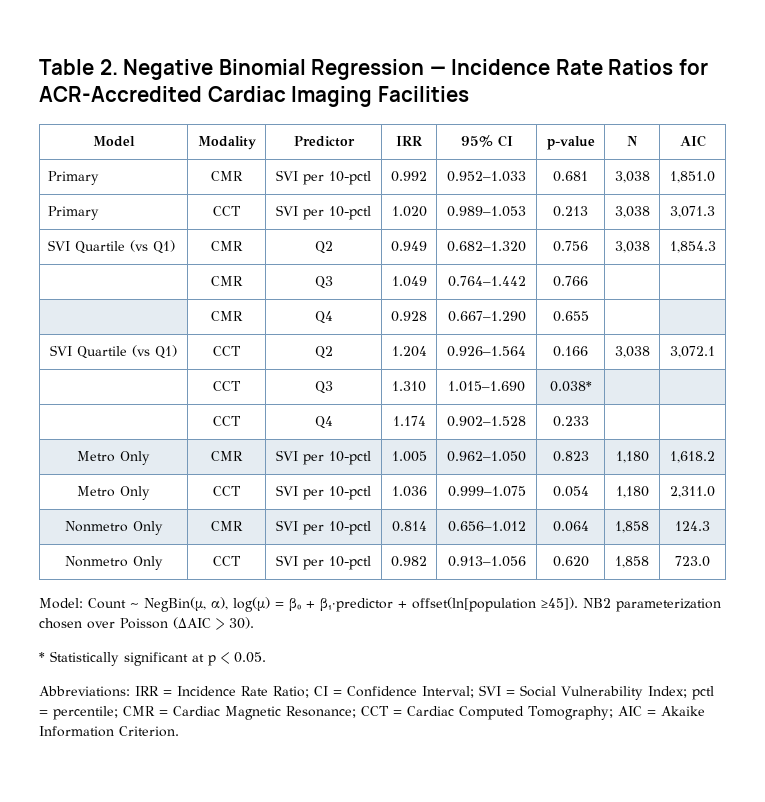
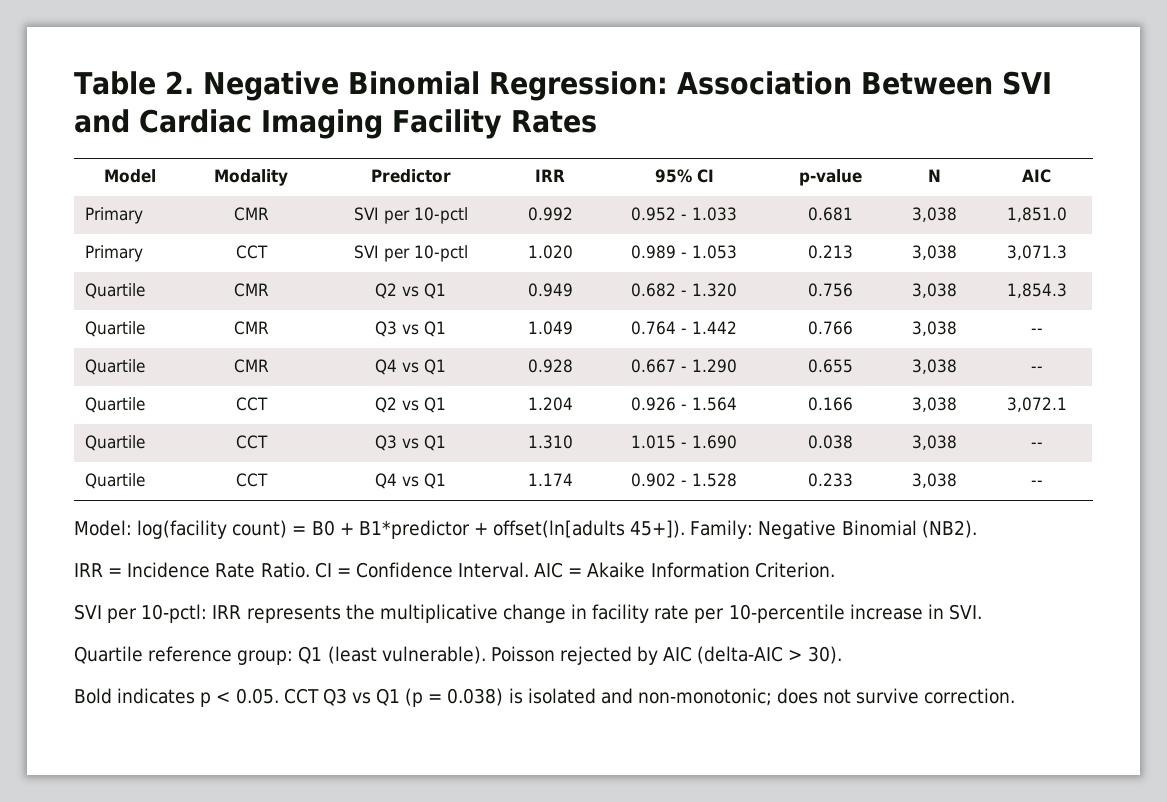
- Table 2. Negative Binomial Regression — Incidence Rate Ratios for ACR-Accredited Cardiac Imaging Facilities
+ Table 2. Negative Binomial Regression: Association Between SVI and Cardiac Imaging Facility Rates
- Primary | CMR | SVI per 10-pctl | 0.992 | 0.952–1.033 | 0.681 | 3,038 | 1,851.0
+ Primary | CMR | SVI per 10-pctl | 0.992 | 0.952 - 1.033 | 0.681 | 3,038 | 1,851.0
- Primary | CCT | SVI per 10-pctl | 1.020 | 0.989–1.053 | 0.213 | 3,038 | 3,071.3
+ Primary | CCT | SVI per 10-pctl | 1.020 | 0.989 - 1.053 | 0.213 | 3,038 | 3,071.3
- SVI Quartile (vs Q1) | CMR | Q2 | 0.949 | 0.682–1.320 | 0.756 | 3,038 | 1,854.3
+ Quartile | CMR | Q2 vs Q1 | 0.949 | 0.682 - 1.320 | 0.756 | 3,038 | 1,854.3
- | CMR | Q3 | 1.049 | 0.764–1.442 | 0.766 | |
- | CMR | Q4 | 0.928 | 0.667–1.290 | 0.655 | |
- SVI Quartile (vs Q1) | CCT | Q2 | 1.204 | 0.926–1.564 | 0.166 | 3,038 | 3,072.1
+ Quartile | CMR | Q3 vs Q1 | 1.049 | 0.764 - 1.442 | 0.766 | 3,038 | --
+ Quartile | CMR | Q4 vs Q1 | 0.928 | 0.667 - 1.290 | 0.655 | 3,038 | --
+ Quartile | CCT | Q2 vs Q1 | 1.204 | 0.926 - 1.564 | 0.166 | 3,038 | 3,072.1
- | CCT | Q3 | 1.310 | 1.015–1.690 | 0.038* | |
- | CCT | Q4 | 1.174 | 0.902–1.528 | 0.233 | |
- Metro Only | CMR | SVI per 10-pctl | 1.005 | 0.962–1.050 | 0.823 | 1,180 | 1,618.2
- Metro Only | CCT | SVI per 10-pctl | 1.036 | 0.999–1.075 | 0.054 | 1,180 | 2,311.0
- Nonmetro Only | CMR | SVI per 10-pctl | 0.814 | 0.656–1.012 | 0.064 | 1,858 | 124.3
- Nonmetro Only | CCT | SVI per 10-pctl | 0.982 | 0.913–1.056 | 0.620 | 1,858 | 723.0
- Model: Count ~ NegBin(μ, α), log(μ) = β₀ + β₁·predictor + offset(ln[population ≥45]). NB2 parameterization chosen over Poisson (ΔAIC > 30).
- * Statistically significant at p < 0.05.
- Abbreviations: IRR = Incidence Rate Ratio; CI = Confidence Interval; SVI = Social Vulnerability Index; pctl = percentile; CMR = Cardiac Magnetic Resonance; CCT = Cardiac Computed Tomography; AIC = Akaike Information Criterion.
+ Quartile | CCT | Q3 vs Q1 | 1.310 | 1.015 - 1.690 | 0.038 | 3,038 | --
+ Quartile | CCT | Q4 vs Q1 | 1.174 | 0.902 - 1.528 | 0.233 | 3,038 | --
+ Model: log(facility count) = B0 + B1*predictor + offset(ln[adults 45+]). Family: Negative Binomial (NB2).
+ IRR = Incidence Rate Ratio. CI = Confidence Interval. AIC = Akaike Information Criterion.
+ SVI per 10-pctl: IRR represents the multiplicative change in facility rate per 10-percentile increase in SVI.
+ Quartile reference group: Q1 (least vulnerable). Poisson rejected by AIC (delta-AIC > 30).
+ Bold indicates p < 0.05. CCT Q3 vs Q1 (p = 0.038) is isolated and non-monotonic; does not survive correction.

